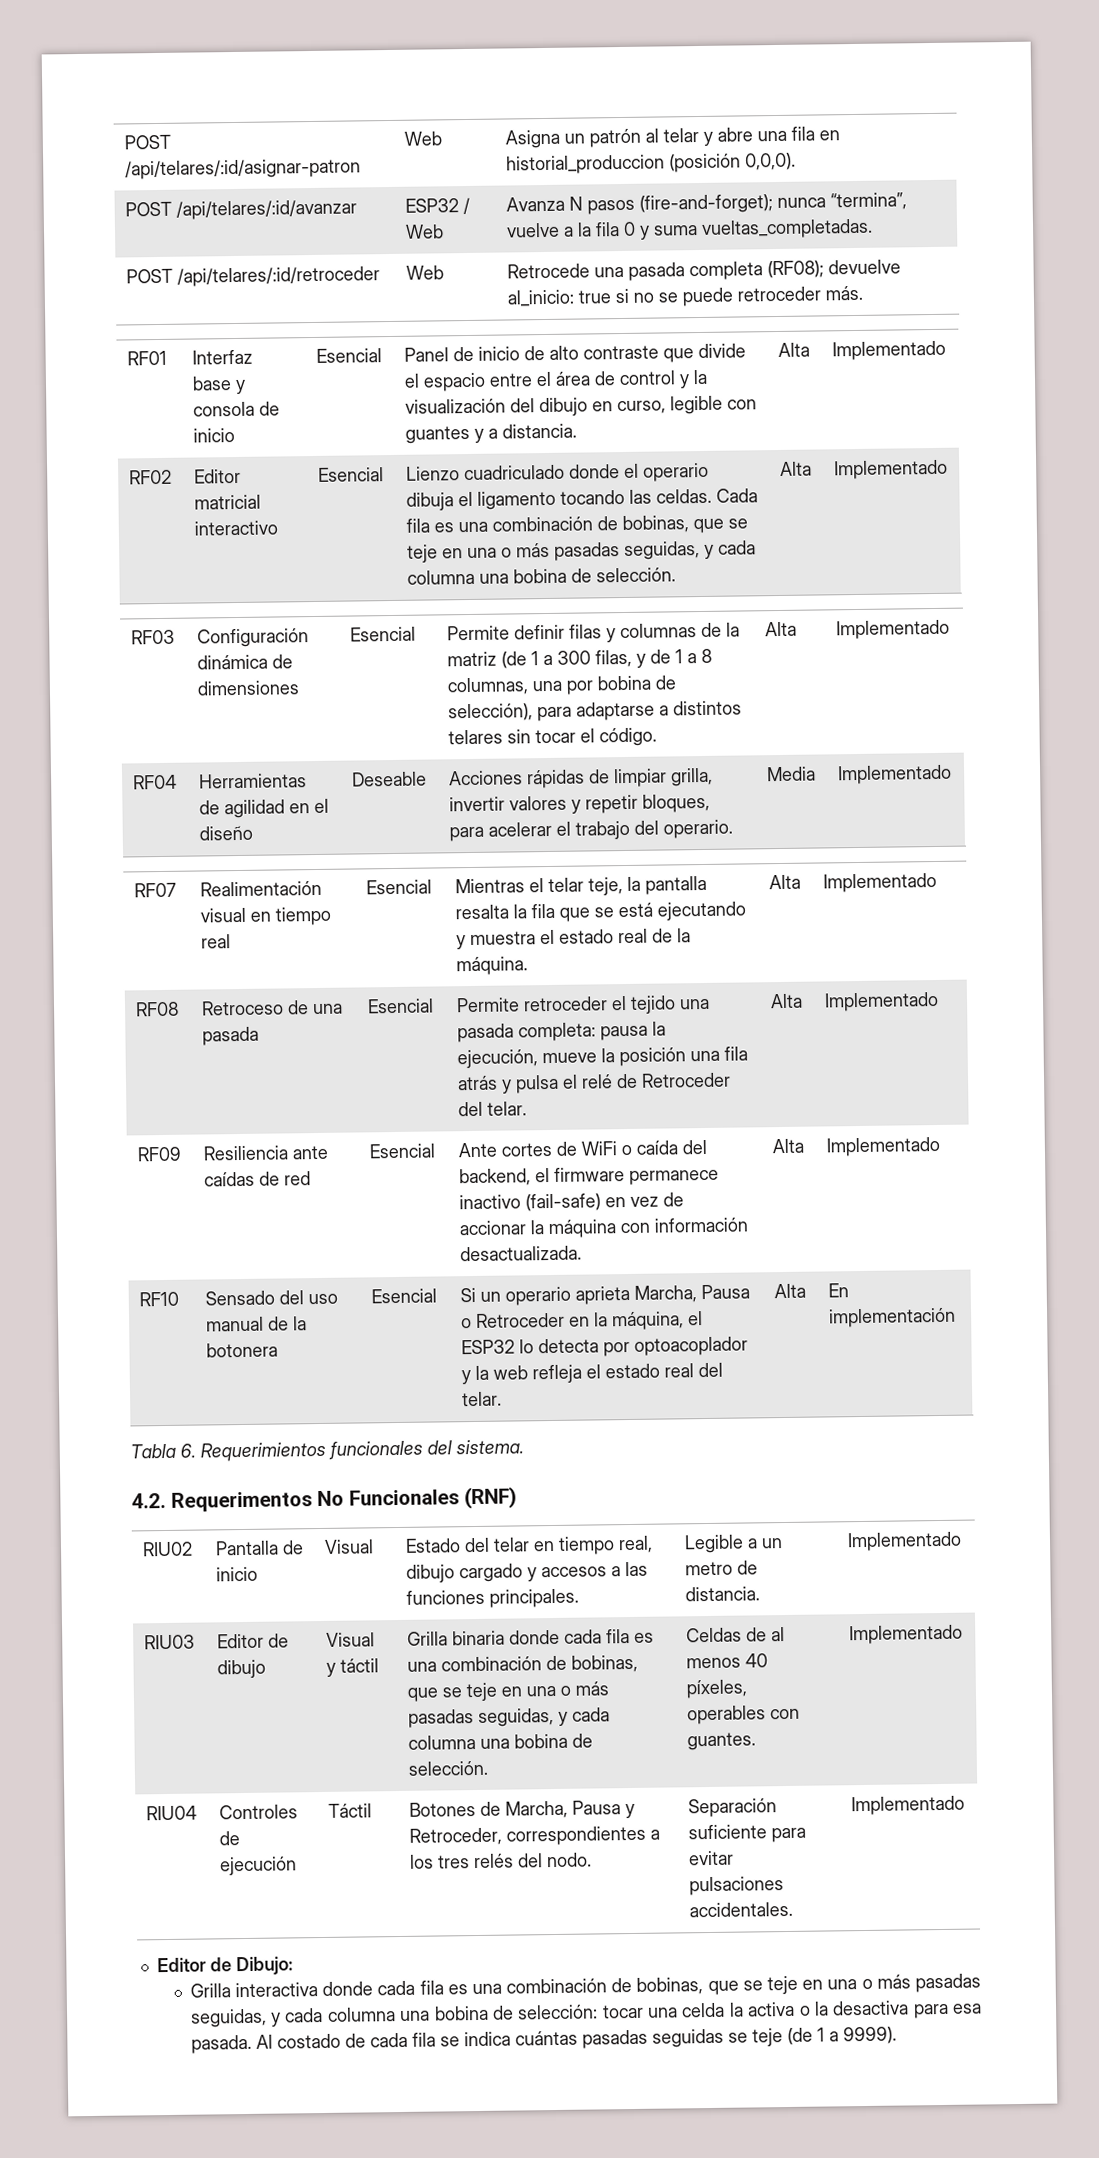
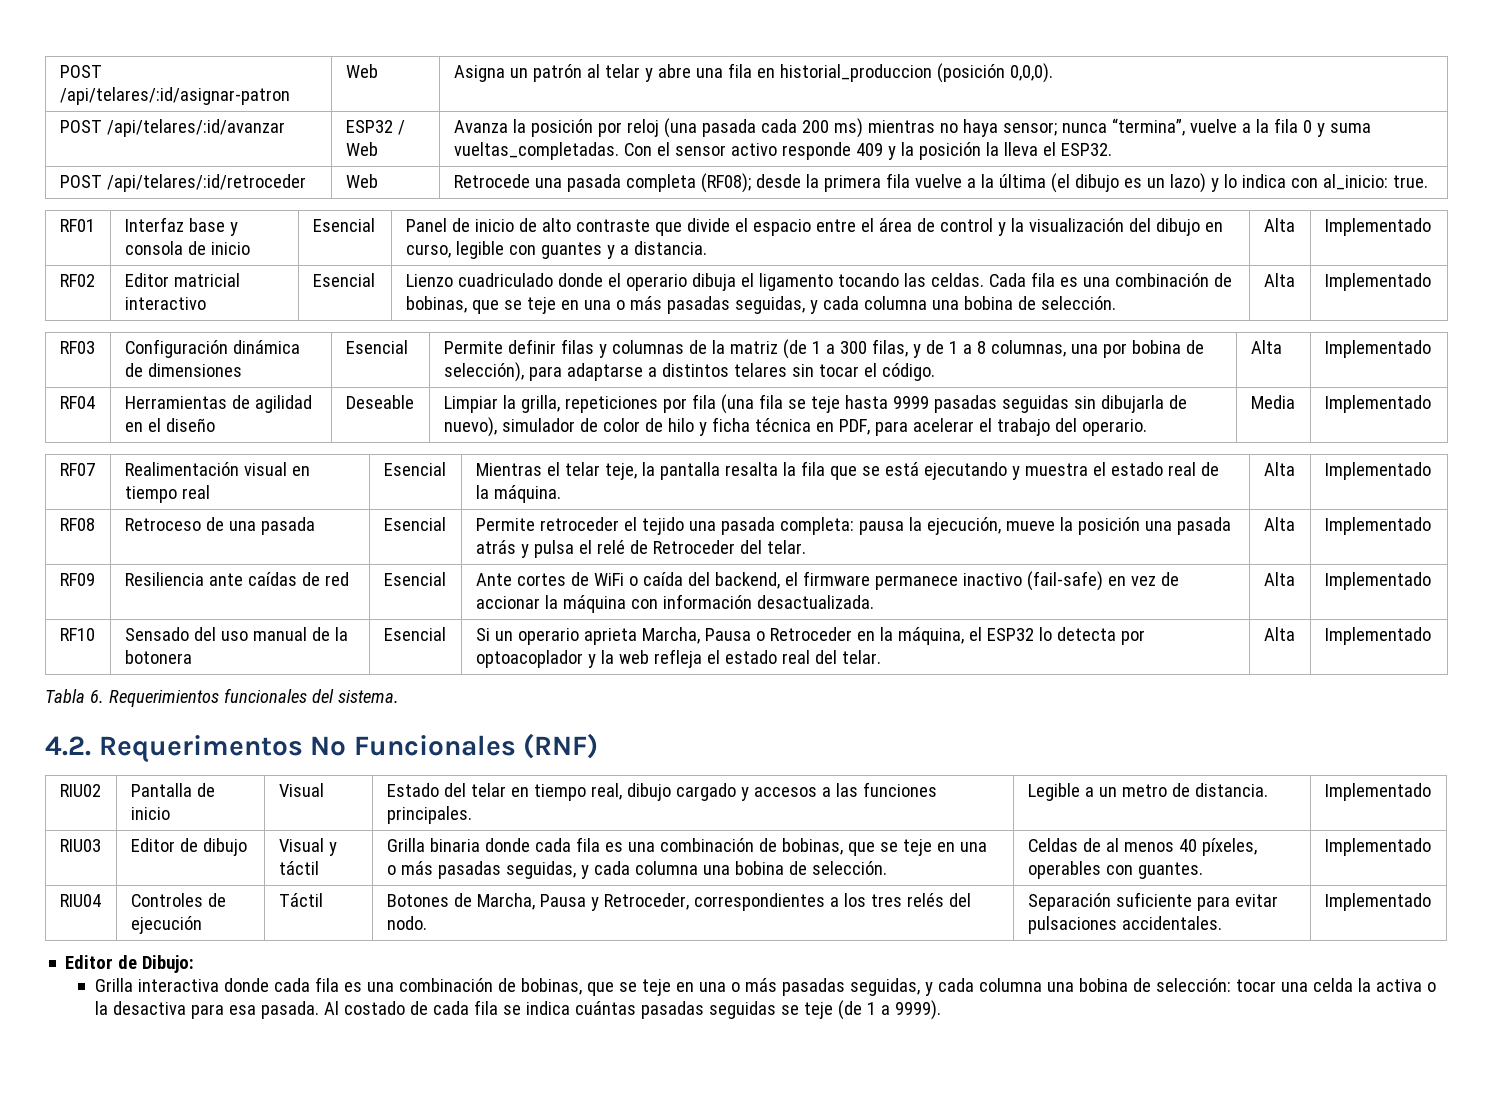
- Avanza N pasos (fire-and-forget); nunca “termina”, vuelve a la fila 0 y suma vueltas_completadas.
+ Avanza la posición por reloj (una pasada cada 200 ms) mientras no haya sensor; nunca “termina”, vuelve a la fila 0 y suma vueltas_completadas. Con el sensor activo responde 409 y la posición la lleva el ESP32.
- POST /api/telares/:id/retroceder | Web | Retrocede una pasada completa (RF08); devuelve al_inicio: true si no se puede retroceder más.
+ POST /api/telares/:id/retroceder | Web | Retrocede una pasada completa (RF08); desde la primera fila vuelve a la última (el dibujo es un lazo) y lo indica con al_inicio: true.
- Acciones rápidas de limpiar grilla, invertir valores y repetir bloques, para acelerar el trabajo del operario.
+ Limpiar la grilla, repeticiones por fila (una fila se teje hasta 9999 pasadas seguidas sin dibujarla de nuevo), simulador de color de hilo y ficha técnica en PDF, para acelerar el trabajo del operario.
- RF08 | Retroceso de una pasada | Esencial | Permite retroceder el tejido una pasada completa: pausa la ejecución, mueve la posición una fila atrás y pulsa el relé de Retroceder del telar. | Alta | Implementado
+ RF08 | Retroceso de una pasada | Esencial | Permite retroceder el tejido una pasada completa: pausa la ejecución, mueve la posición una pasada atrás y pulsa el relé de Retroceder del telar. | Alta | Implementado
- RF10 | Sensado del uso manual de la botonera | Esencial | Si un operario aprieta Marcha, Pausa o Retroceder en la máquina, el ESP32 lo detecta por optoacoplador y la web refleja el estado real del telar. | Alta | En implementación
+ RF10 | Sensado del uso manual de la botonera | Esencial | Si un operario aprieta Marcha, Pausa o Retroceder en la máquina, el ESP32 lo detecta por optoacoplador y la web refleja el estado real del telar. | Alta | Implementado

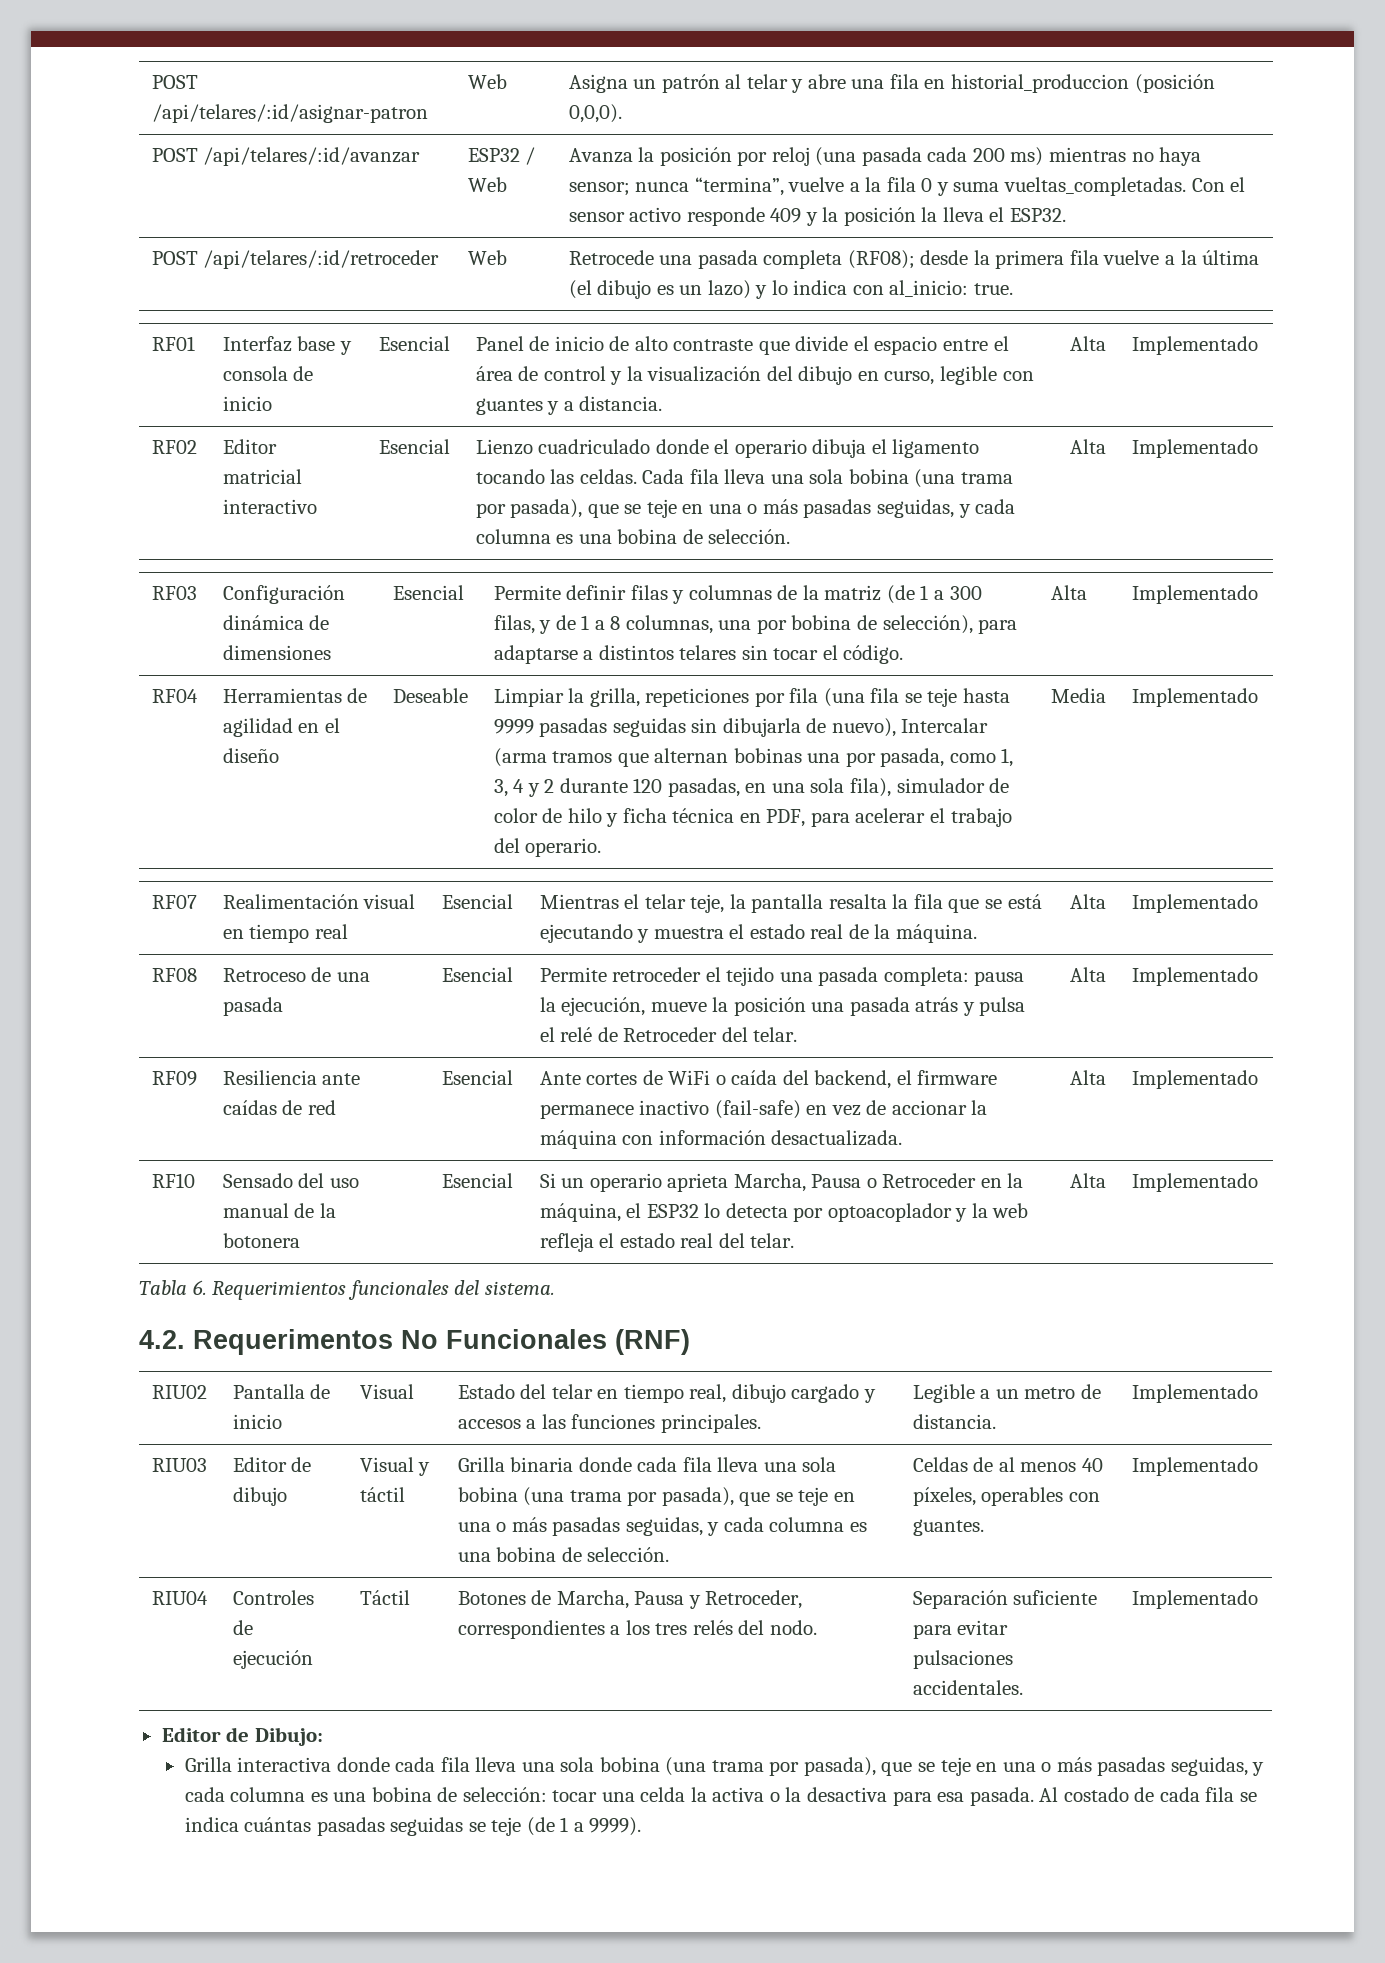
- Cada fila es una combinación de bobinas, que se teje en una o más pasadas seguidas, y cada columna una bobina de selección.
+ Cada fila lleva una sola bobina (una trama por pasada), que se teje en una o más pasadas seguidas, y cada columna es una bobina de selección.
- Limpiar la grilla, repeticiones por fila (una fila se teje hasta 9999 pasadas seguidas sin dibujarla de nuevo), simulador de color de hilo y ficha técnica en PDF, para acelerar el trabajo del operario.
+ Limpiar la grilla, repeticiones por fila (una fila se teje hasta 9999 pasadas seguidas sin dibujarla de nuevo), Intercalar (arma tramos que alternan bobinas una por pasada, como 1, 3, 4 y 2 durante 120 pasadas, en una sola fila), simulador de color de hilo y ficha técnica en PDF, para acelerar el trabajo del operario.
- Grilla binaria donde cada fila es una combinación de bobinas, que se teje en una o más pasadas seguidas, y cada columna una bobina de selección.
+ Grilla binaria donde cada fila lleva una sola bobina (una trama por pasada), que se teje en una o más pasadas seguidas, y cada columna es una bobina de selección.
- Grilla interactiva donde cada fila es una combinación de bobinas, que se teje en una o más pasadas seguidas, y cada columna una bobina de selección: tocar una celda la activa o la desactiva para esa pasada.
+ Grilla interactiva donde cada fila lleva una sola bobina (una trama por pasada), que se teje en una o más pasadas seguidas, y cada columna es una bobina de selección: tocar una celda la activa o la desactiva para esa pasada.

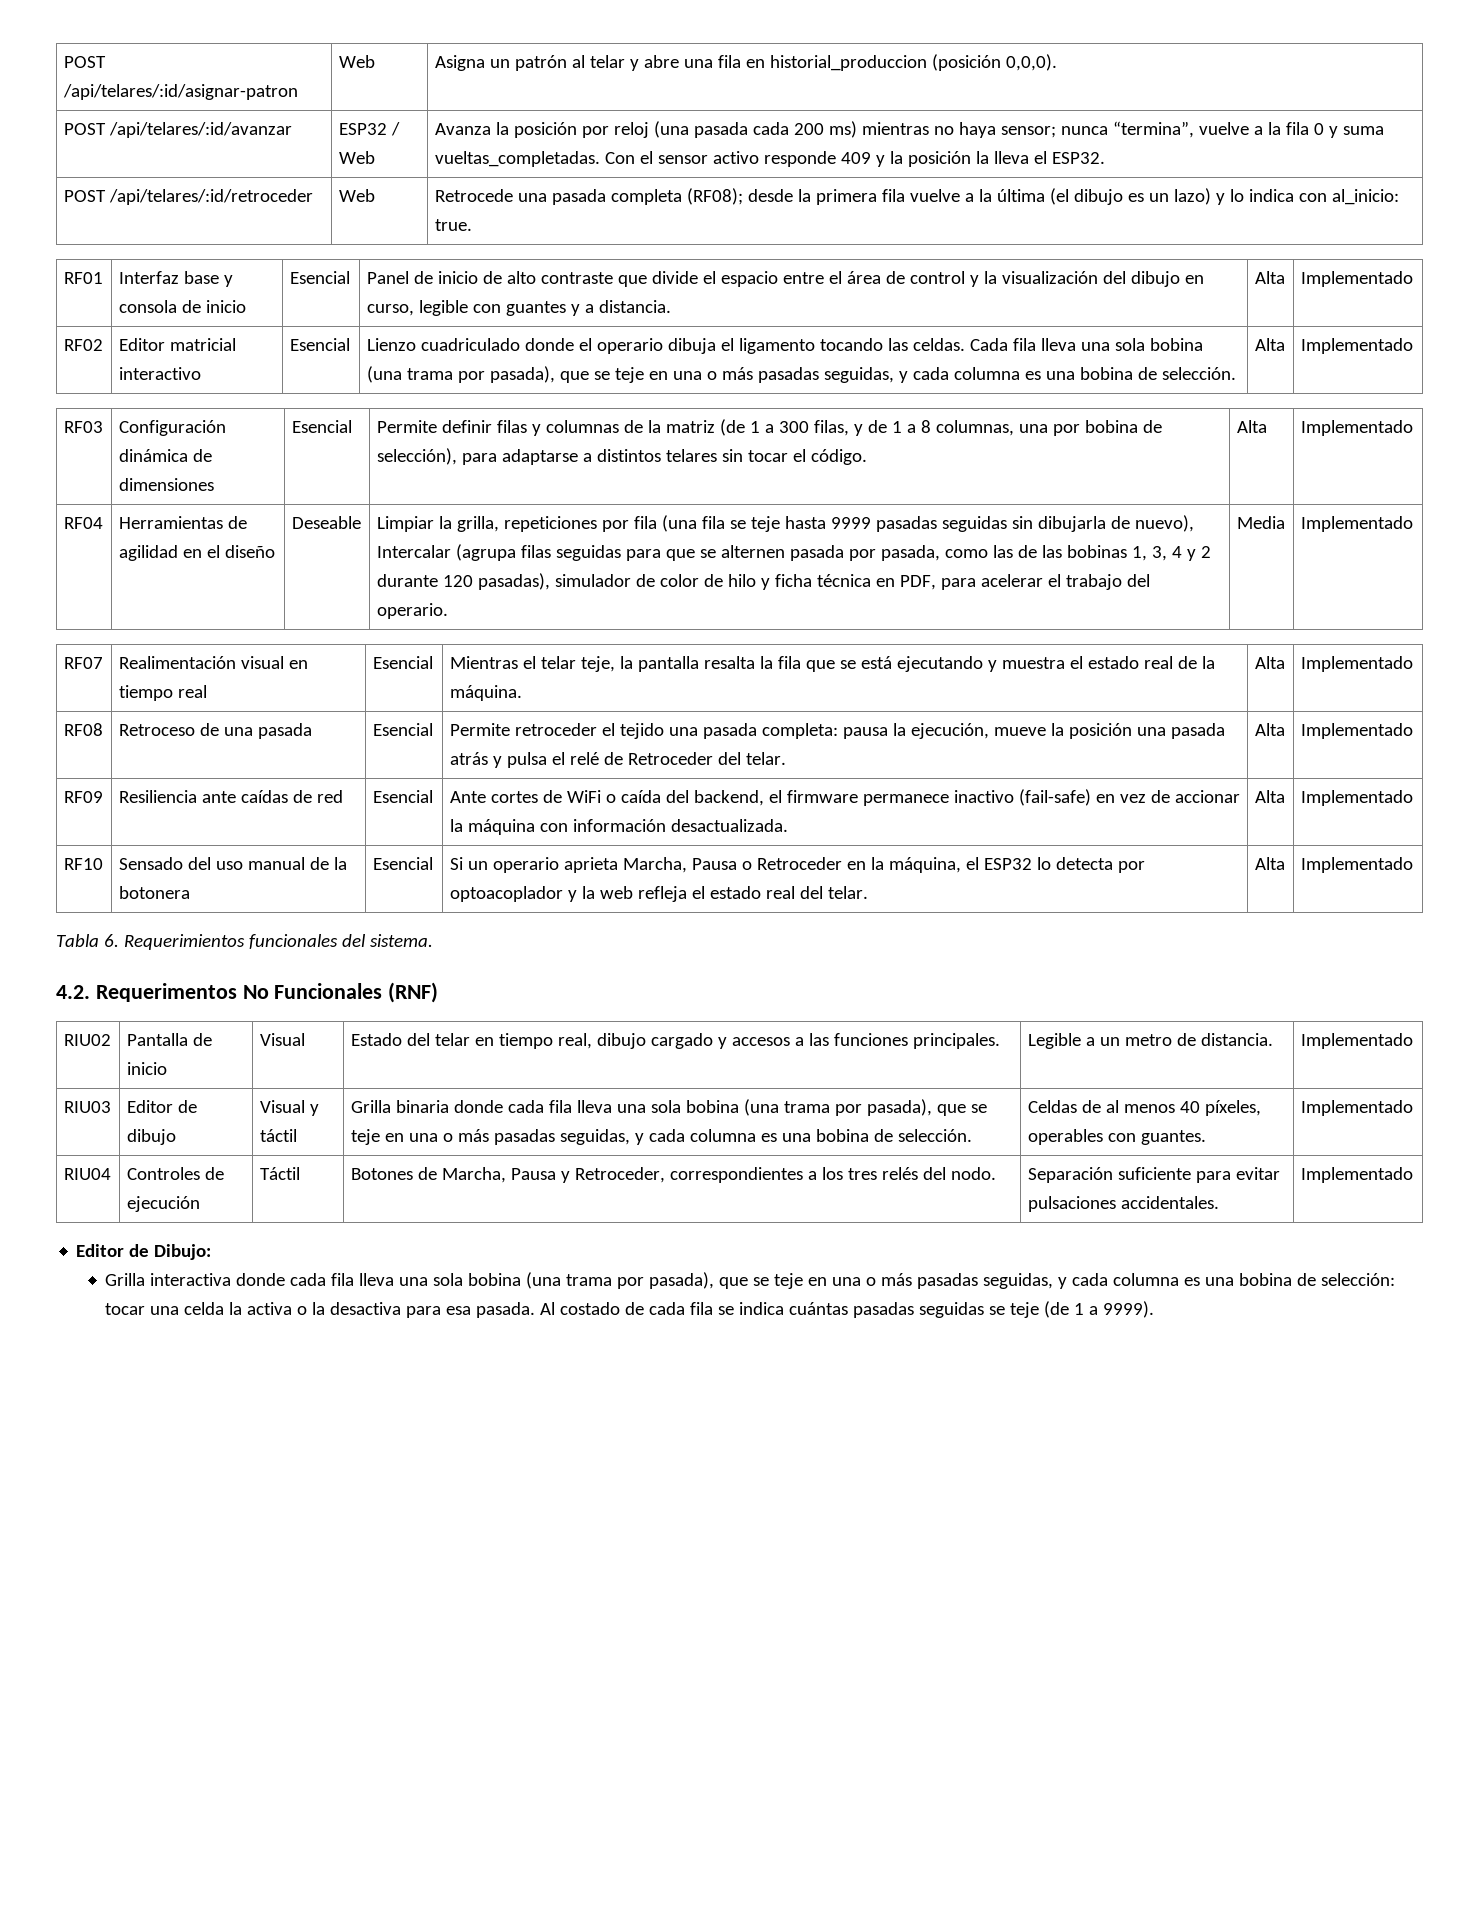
- Limpiar la grilla, repeticiones por fila (una fila se teje hasta 9999 pasadas seguidas sin dibujarla de nuevo), Intercalar (arma tramos que alternan bobinas una por pasada, como 1, 3, 4 y 2 durante 120 pasadas, en una sola fila), simulador de color de hilo y ficha técnica en PDF, para acelerar el trabajo del operario.
+ Limpiar la grilla, repeticiones por fila (una fila se teje hasta 9999 pasadas seguidas sin dibujarla de nuevo), Intercalar (agrupa filas seguidas para que se alternen pasada por pasada, como las de las bobinas 1, 3, 4 y 2 durante 120 pasadas), simulador de color de hilo y ficha técnica en PDF, para acelerar el trabajo del operario.

